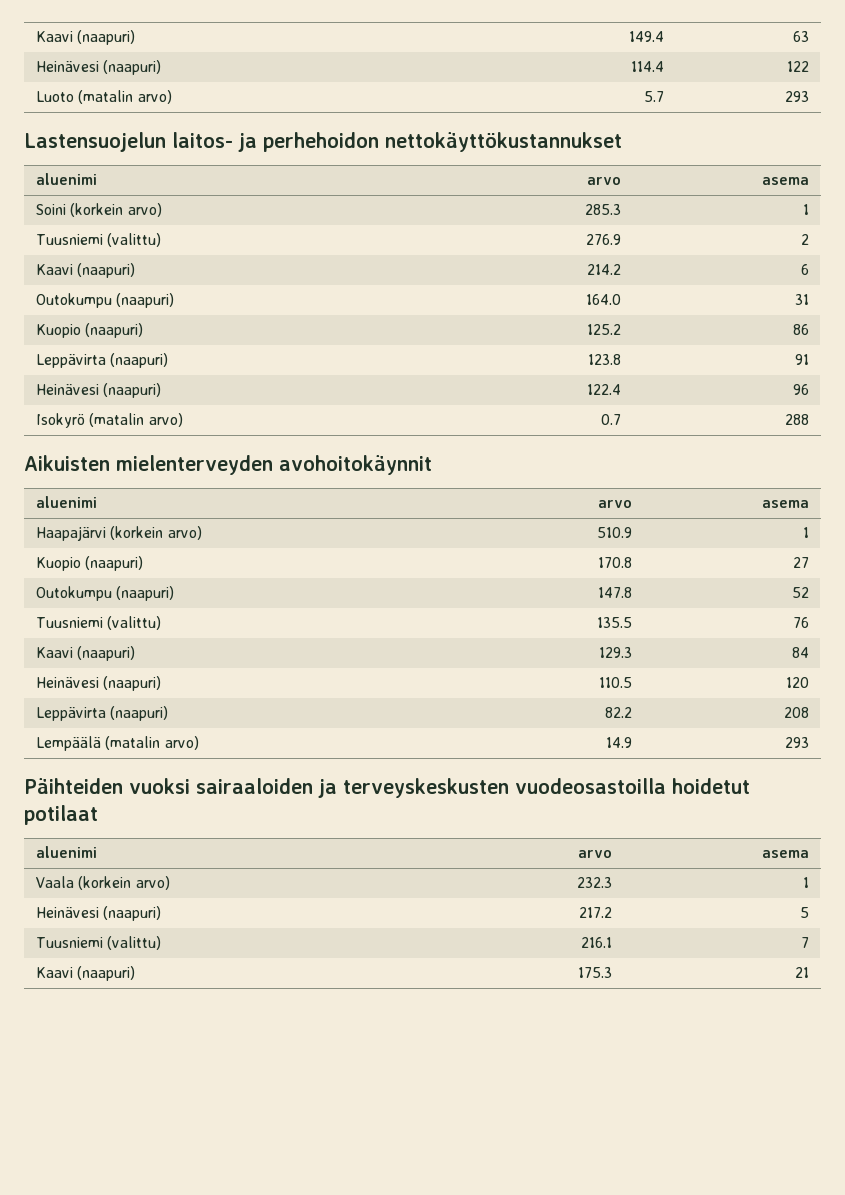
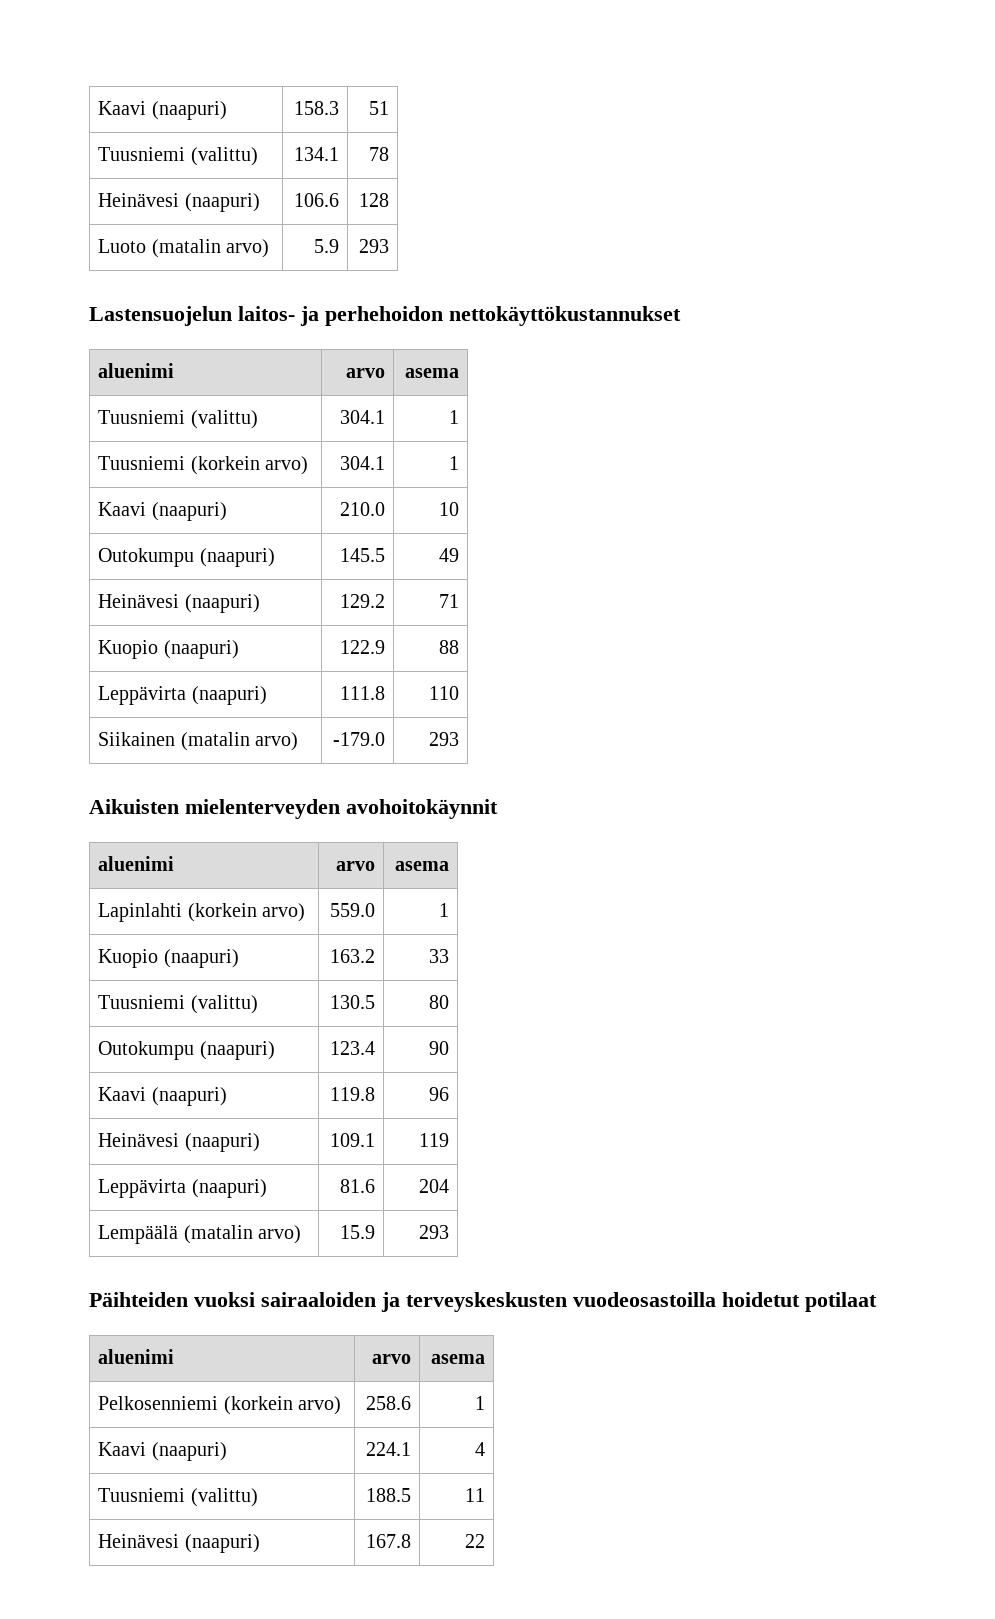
- Kaavi (naapuri) | 149.4 | 63
- Heinävesi (naapuri) | 114.4 | 122
+ Kaavi (naapuri) | 158.3 | 51
+ Tuusniemi (valittu) | 134.1 | 78
+ Heinävesi (naapuri) | 106.6 | 128
- Luoto (matalin arvo) | 5.7 | 293
+ Luoto (matalin arvo) | 5.9 | 293
- Soini (korkein arvo) | 285.3 | 1
- Tuusniemi (valittu) | 276.9 | 2
- Kaavi (naapuri) | 214.2 | 6
- Outokumpu (naapuri) | 164.0 | 31
- Kuopio (naapuri) | 125.2 | 86
- Leppävirta (naapuri) | 123.8 | 91
- Heinävesi (naapuri) | 122.4 | 96
- Isokyrö (matalin arvo) | 0.7 | 288
+ Tuusniemi (valittu) | 304.1 | 1
+ Tuusniemi (korkein arvo) | 304.1 | 1
+ Kaavi (naapuri) | 210.0 | 10
+ Outokumpu (naapuri) | 145.5 | 49
+ Heinävesi (naapuri) | 129.2 | 71
+ Kuopio (naapuri) | 122.9 | 88
+ Leppävirta (naapuri) | 111.8 | 110
+ Siikainen (matalin arvo) | -179.0 | 293
- Haapajärvi (korkein arvo) | 510.9 | 1
+ Lapinlahti (korkein arvo) | 559.0 | 1
- Kuopio (naapuri) | 170.8 | 27
- Outokumpu (naapuri) | 147.8 | 52
- Tuusniemi (valittu) | 135.5 | 76
- Kaavi (naapuri) | 129.3 | 84
- Heinävesi (naapuri) | 110.5 | 120
- Leppävirta (naapuri) | 82.2 | 208
+ Kuopio (naapuri) | 163.2 | 33
+ Tuusniemi (valittu) | 130.5 | 80
+ Outokumpu (naapuri) | 123.4 | 90
+ Kaavi (naapuri) | 119.8 | 96
+ Heinävesi (naapuri) | 109.1 | 119
+ Leppävirta (naapuri) | 81.6 | 204
- Lempäälä (matalin arvo) | 14.9 | 293
+ Lempäälä (matalin arvo) | 15.9 | 293
- Vaala (korkein arvo) | 232.3 | 1
- Heinävesi (naapuri) | 217.2 | 5
- Tuusniemi (valittu) | 216.1 | 7
- Kaavi (naapuri) | 175.3 | 21
+ Pelkosenniemi (korkein arvo) | 258.6 | 1
+ Kaavi (naapuri) | 224.1 | 4
+ Tuusniemi (valittu) | 188.5 | 11
+ Heinävesi (naapuri) | 167.8 | 22

